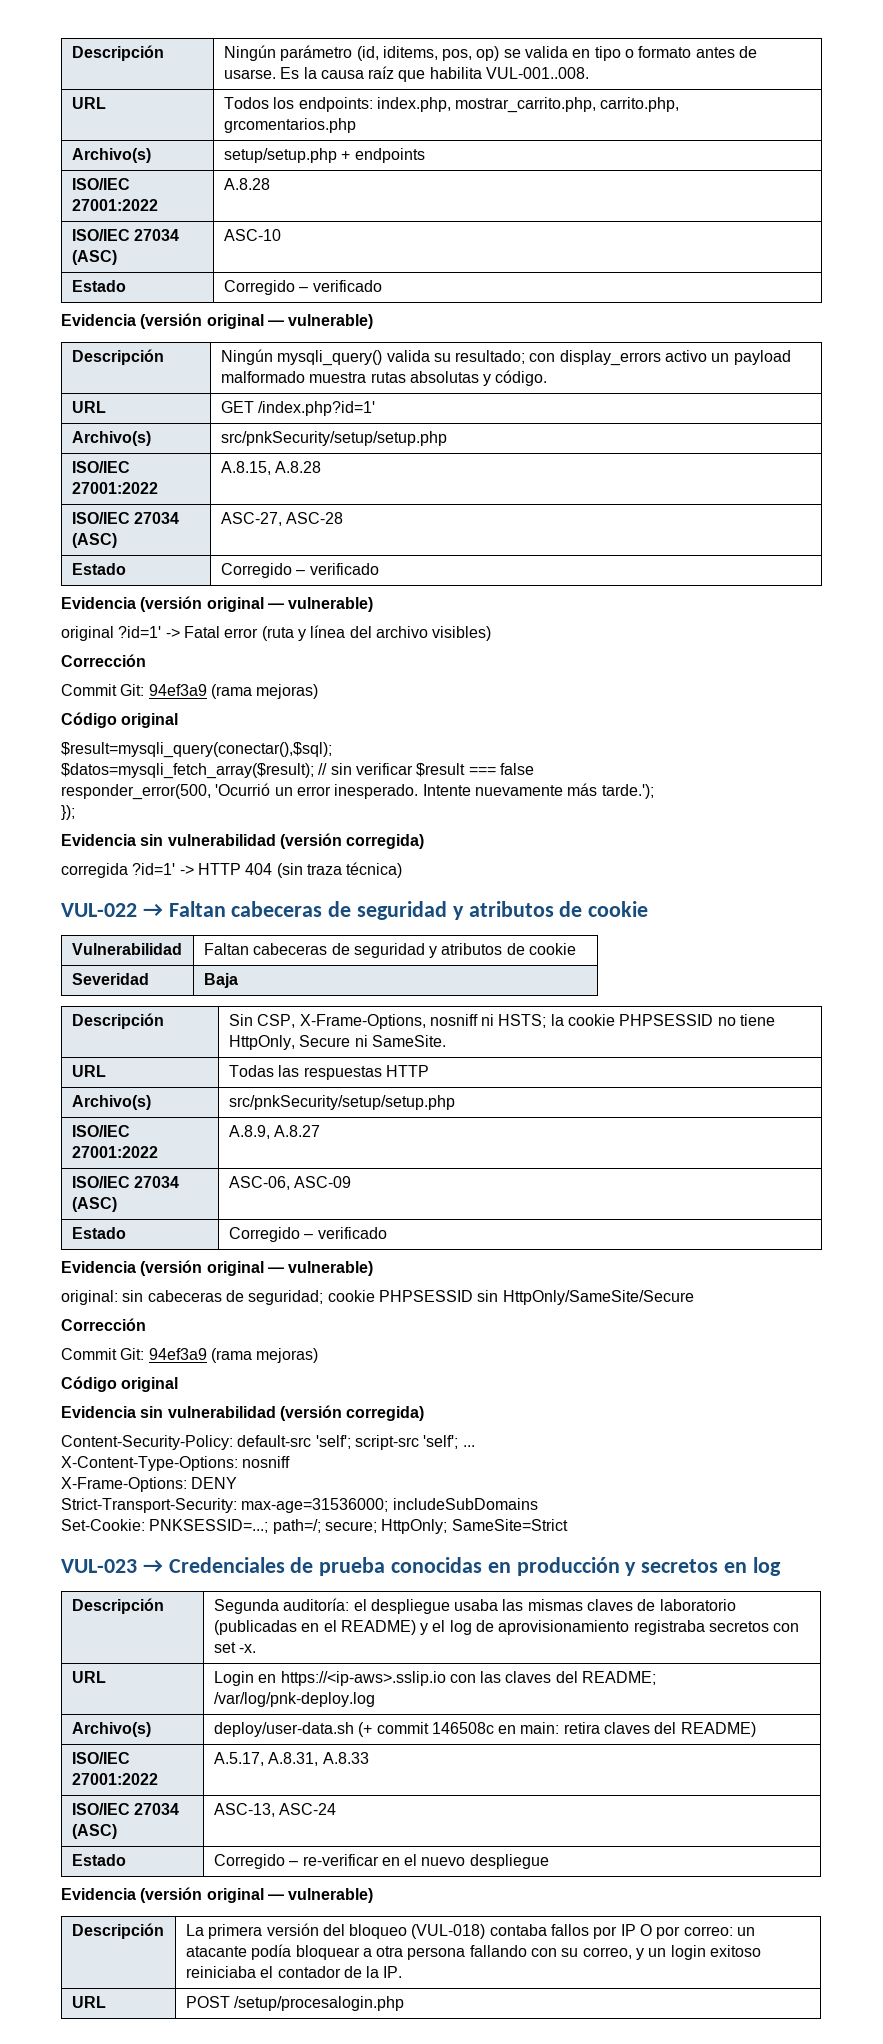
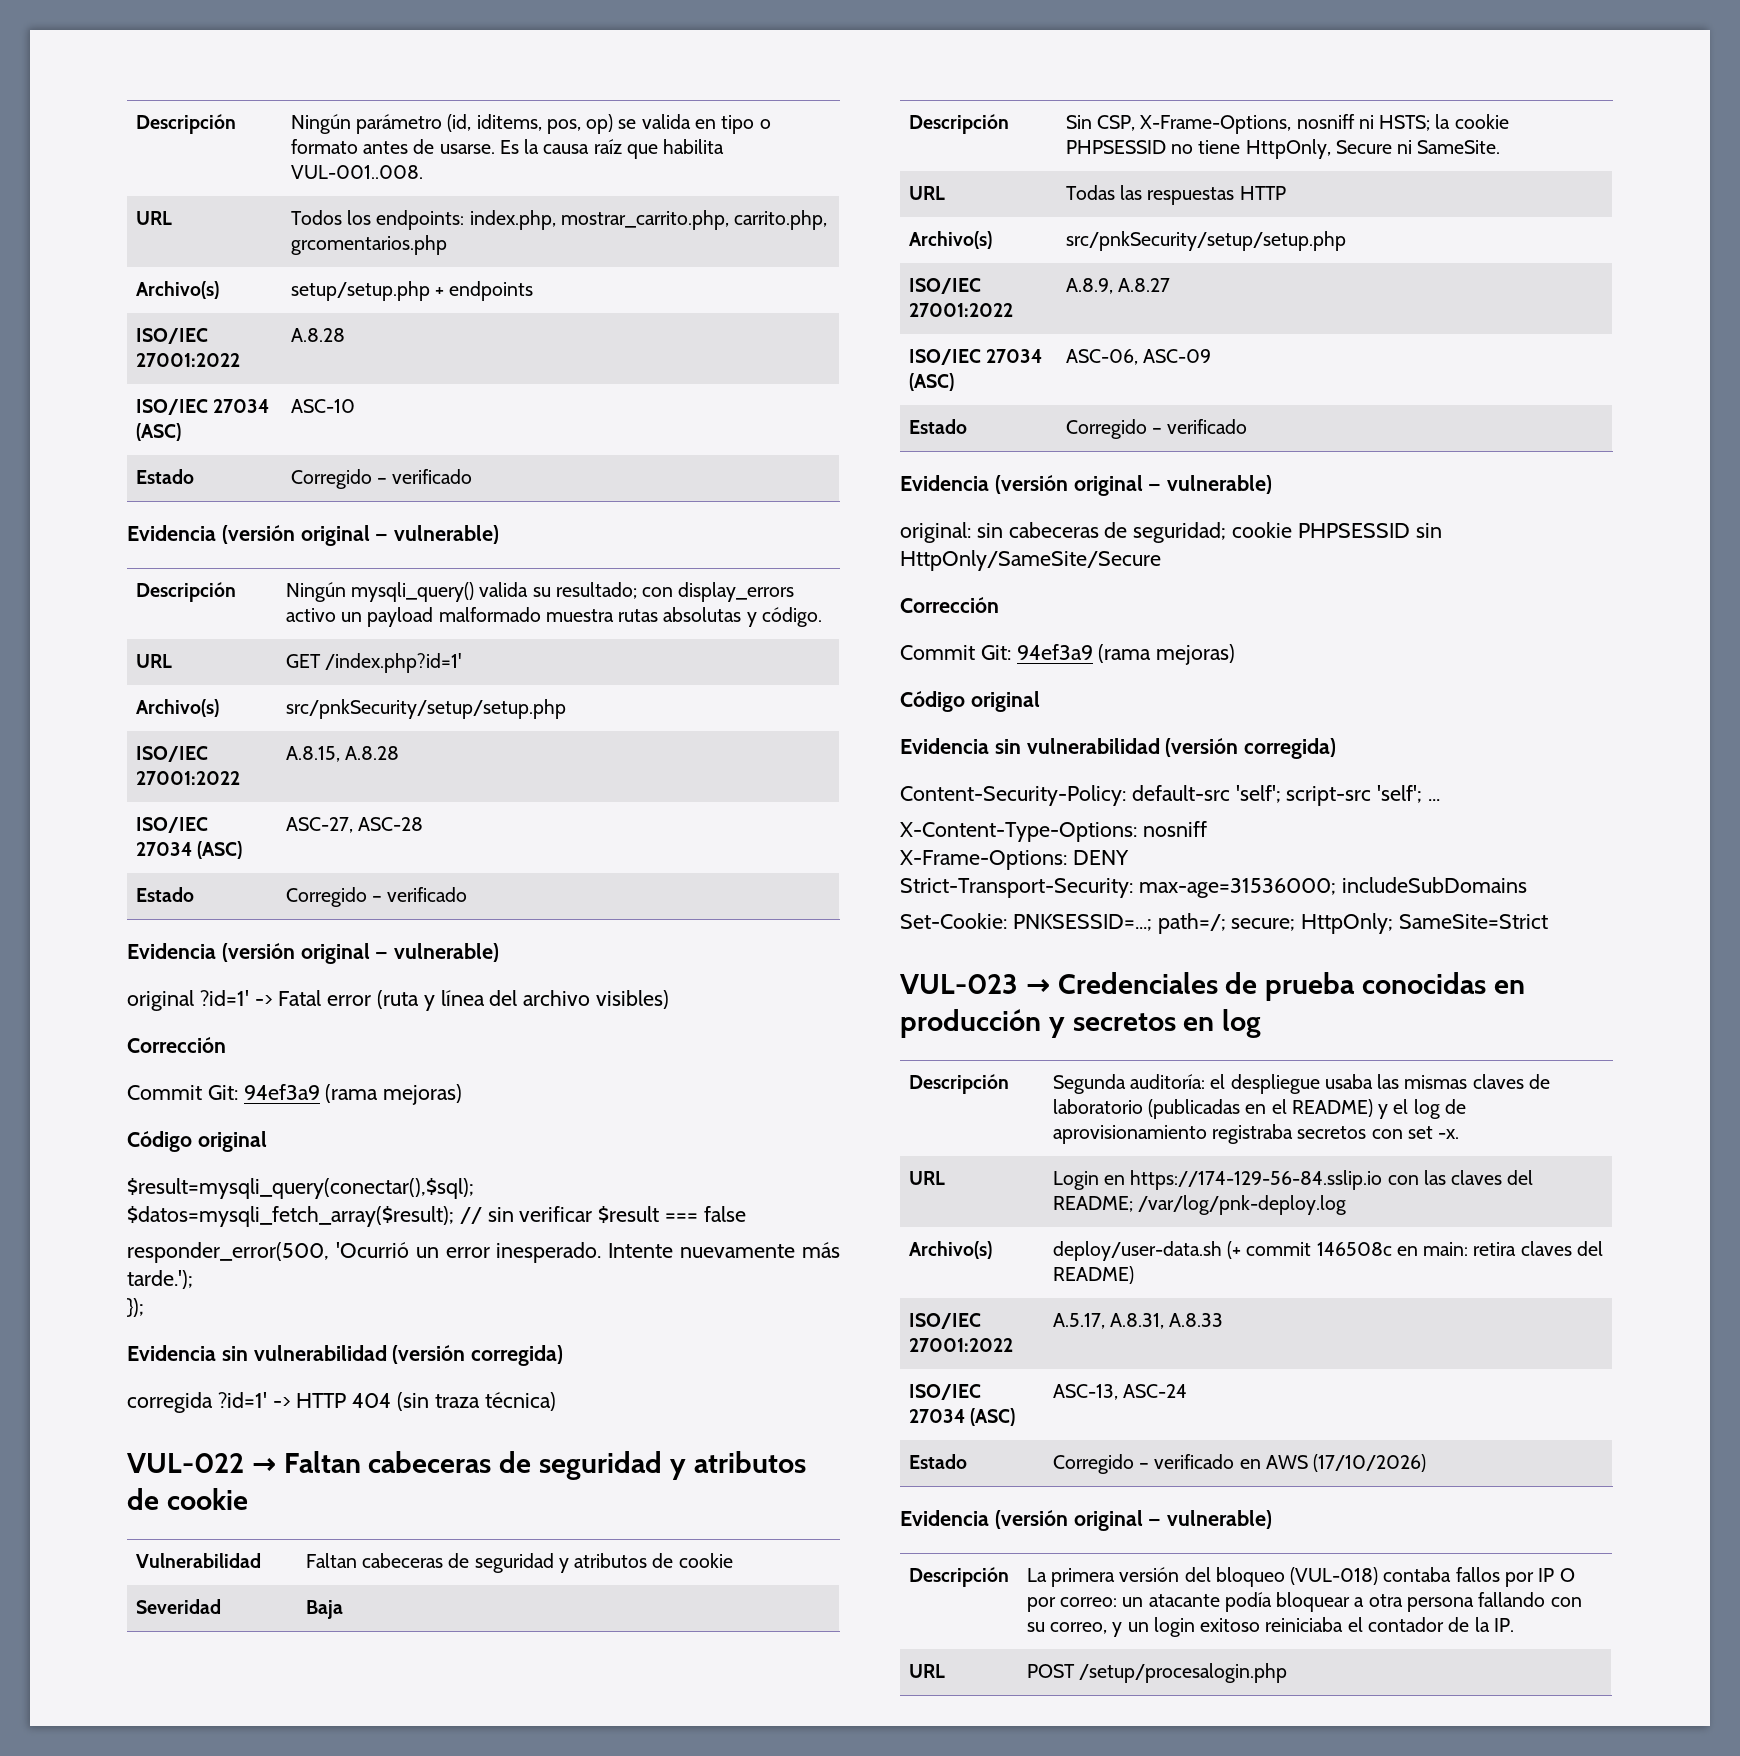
- URL | Login en https://<ip-aws>.sslip.io con las claves del README; /var/log/pnk-deploy.log
+ URL | Login en https://174-129-56-84.sslip.io con las claves del README; /var/log/pnk-deploy.log
- Estado | Corregido – re-verificar en el nuevo despliegue
+ Estado | Corregido – verificado en AWS (17/10/2026)

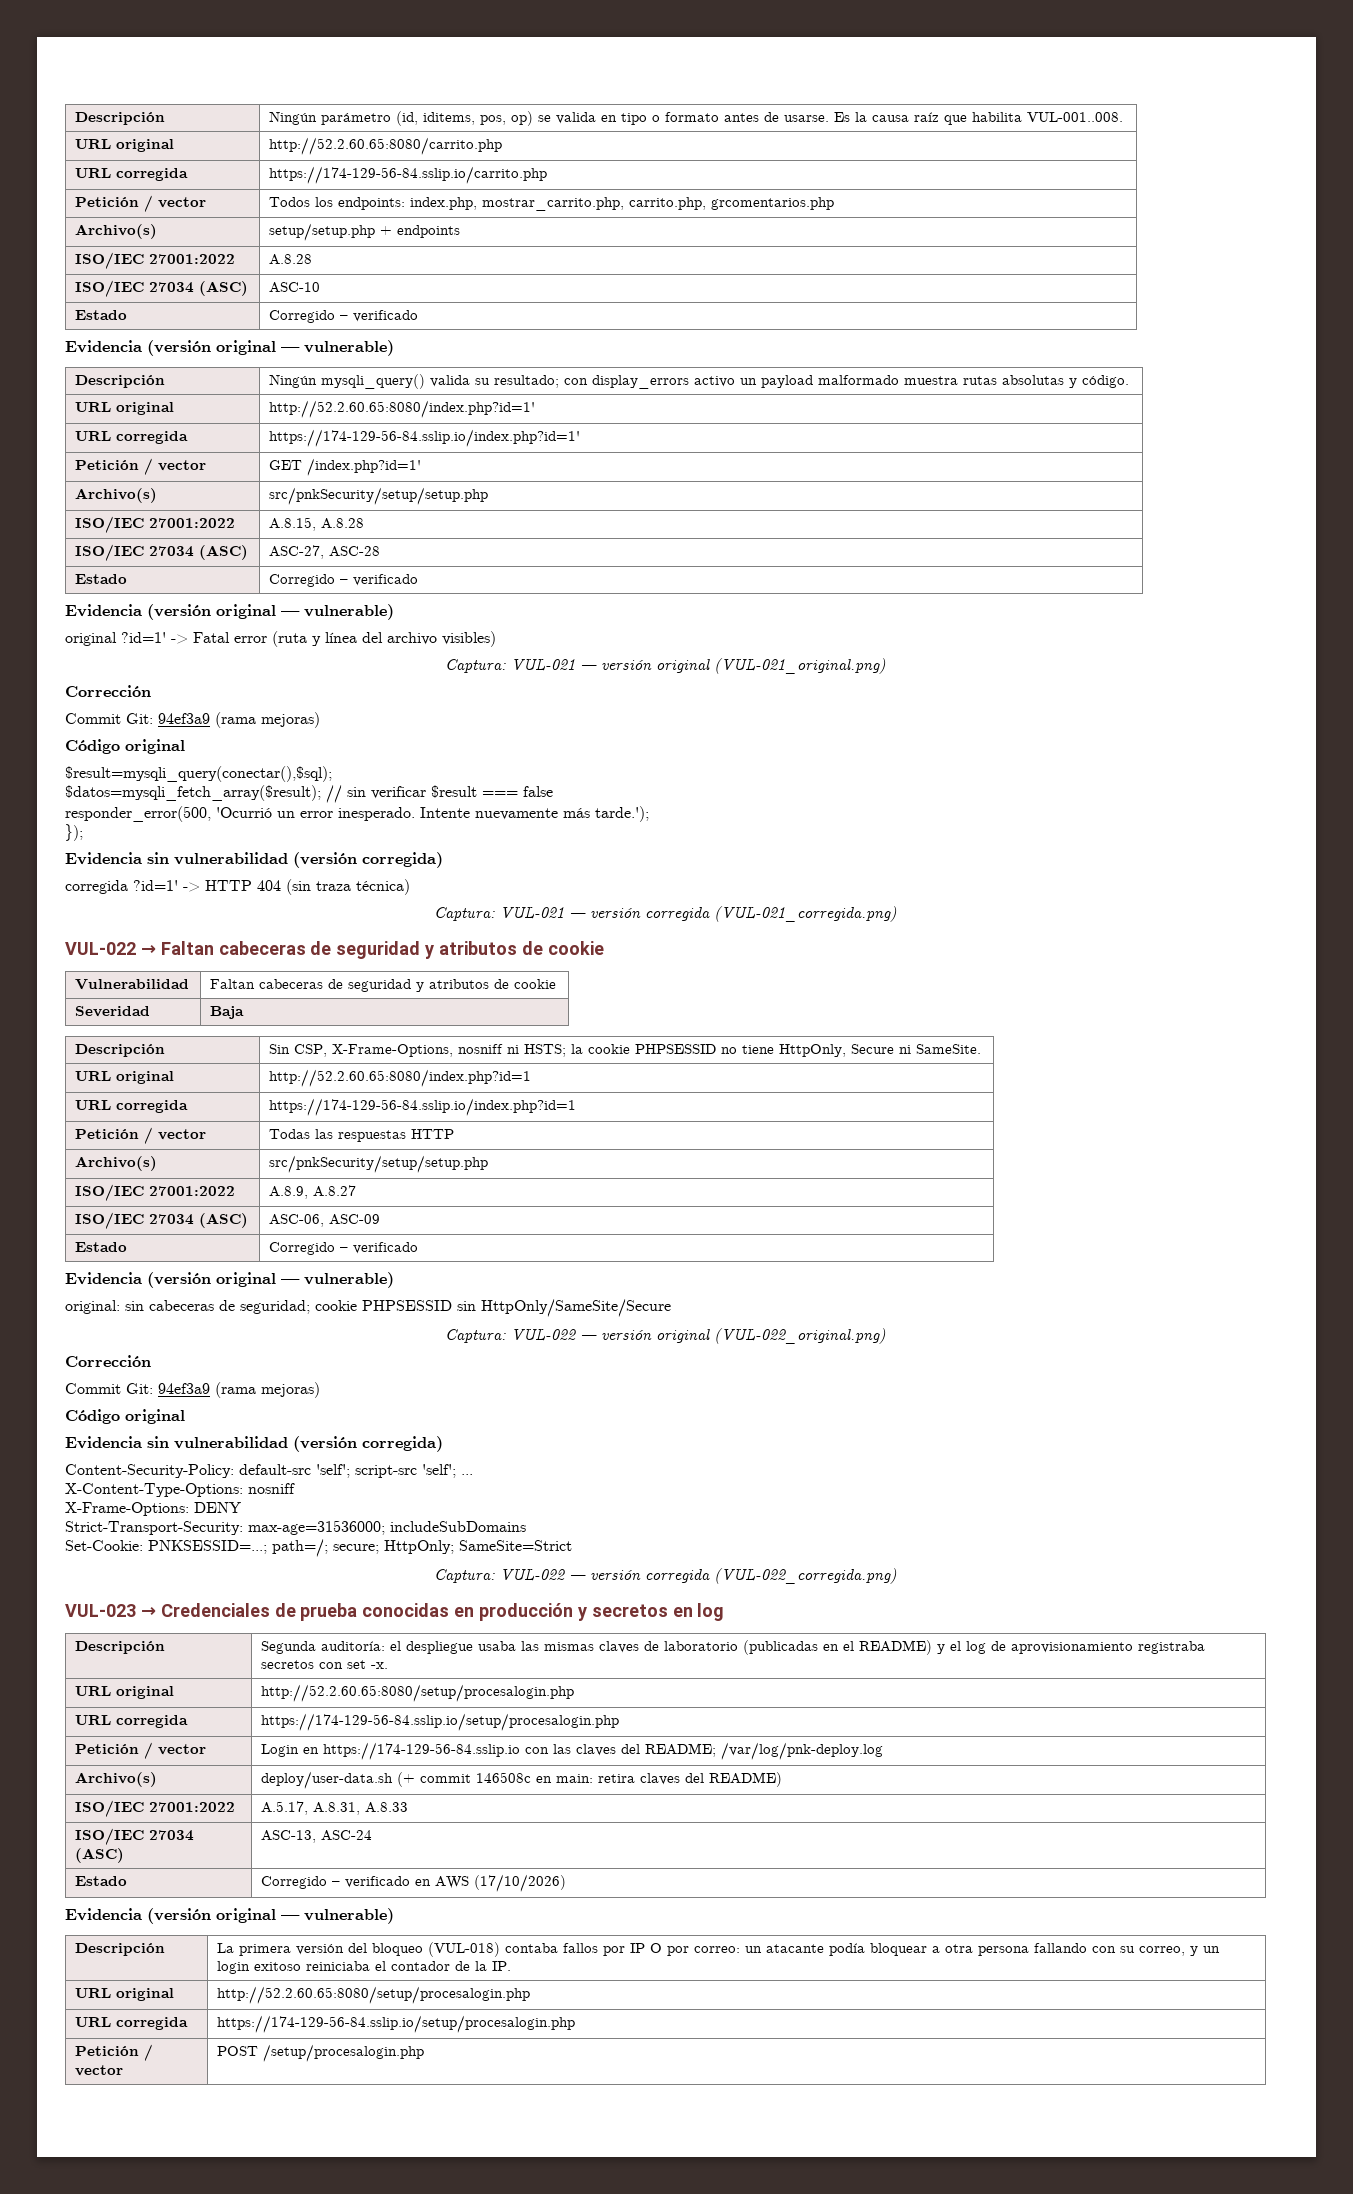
- URL | Todos los endpoints: index.php, mostrar_carrito.php, carrito.php, grcomentarios.php
+ URL original | http://52.2.60.65:8080/carrito.php
+ URL corregida | https://174-129-56-84.sslip.io/carrito.php
+ Petición / vector | Todos los endpoints: index.php, mostrar_carrito.php, carrito.php, grcomentarios.php
- URL | GET /index.php?id=1'
+ URL original | http://52.2.60.65:8080/index.php?id=1'
+ URL corregida | https://174-129-56-84.sslip.io/index.php?id=1'
+ Petición / vector | GET /index.php?id=1'
+ Captura: VUL-021 — versión original (VUL-021_original.png)
+ Captura: VUL-021 — versión corregida (VUL-021_corregida.png)
- URL | Todas las respuestas HTTP
+ URL original | http://52.2.60.65:8080/index.php?id=1
+ URL corregida | https://174-129-56-84.sslip.io/index.php?id=1
+ Petición / vector | Todas las respuestas HTTP
+ Captura: VUL-022 — versión original (VUL-022_original.png)
+ Captura: VUL-022 — versión corregida (VUL-022_corregida.png)
  Descripción | Segunda auditoría: el despliegue usaba las mismas claves de laboratorio (publicadas en el README) y el log de aprovisionamiento registraba secretos con set -x.
- URL | Login en https://174-129-56-84.sslip.io con las claves del README; /var/log/pnk-deploy.log
+ URL original | http://52.2.60.65:8080/setup/procesalogin.php
+ URL corregida | https://174-129-56-84.sslip.io/setup/procesalogin.php
+ Petición / vector | Login en https://174-129-56-84.sslip.io con las claves del README; /var/log/pnk-deploy.log
  Descripción | La primera versión del bloqueo (VUL-018) contaba fallos por IP O por correo: un atacante podía bloquear a otra persona fallando con su correo, y un login exitoso reiniciaba el contador de la IP.
- URL | POST /setup/procesalogin.php
+ URL original | http://52.2.60.65:8080/setup/procesalogin.php
+ URL corregida | https://174-129-56-84.sslip.io/setup/procesalogin.php
+ Petición / vector | POST /setup/procesalogin.php

